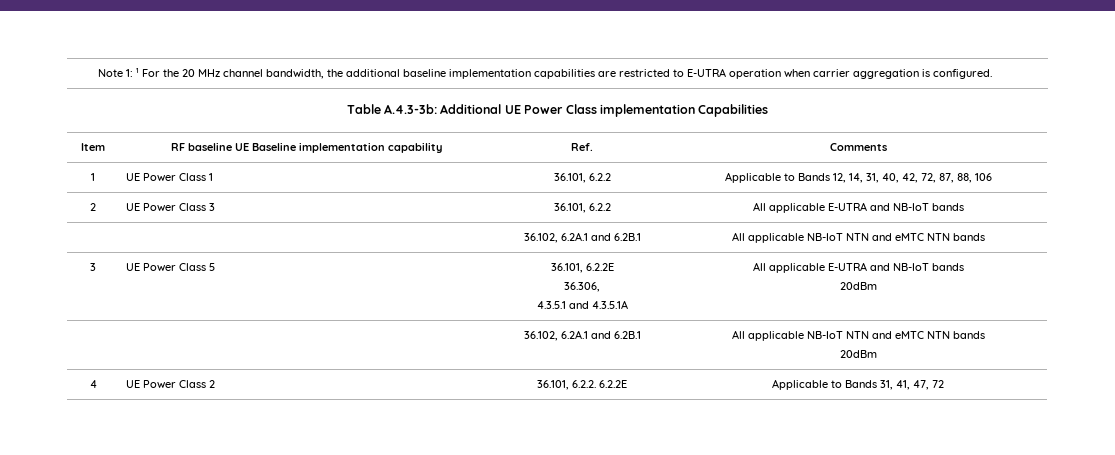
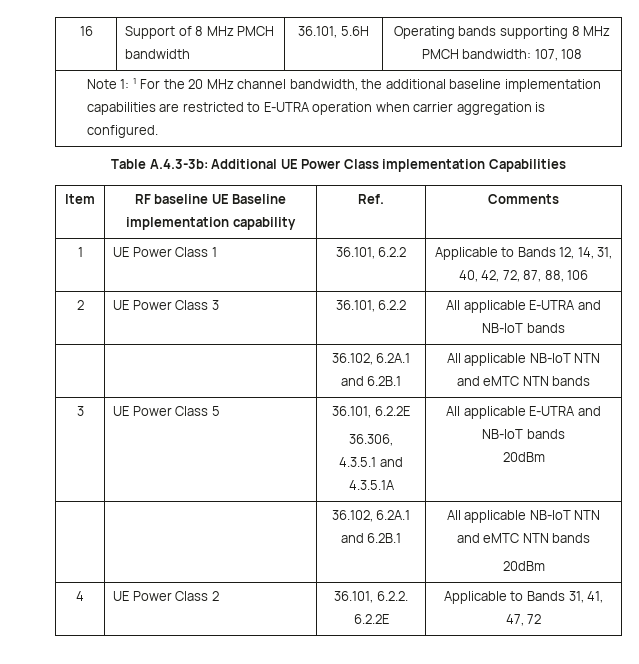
+ 16 | Support of 8 MHz PMCH bandwidth | 36.101, 5.6H | Operating bands supporting 8 MHz PMCH bandwidth: 107, 108

